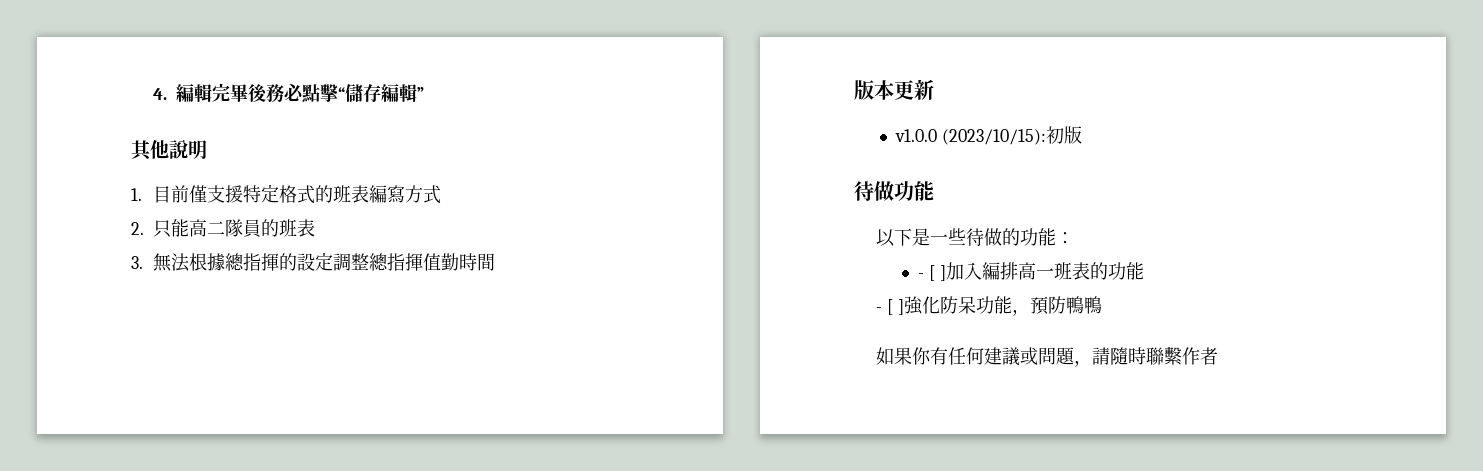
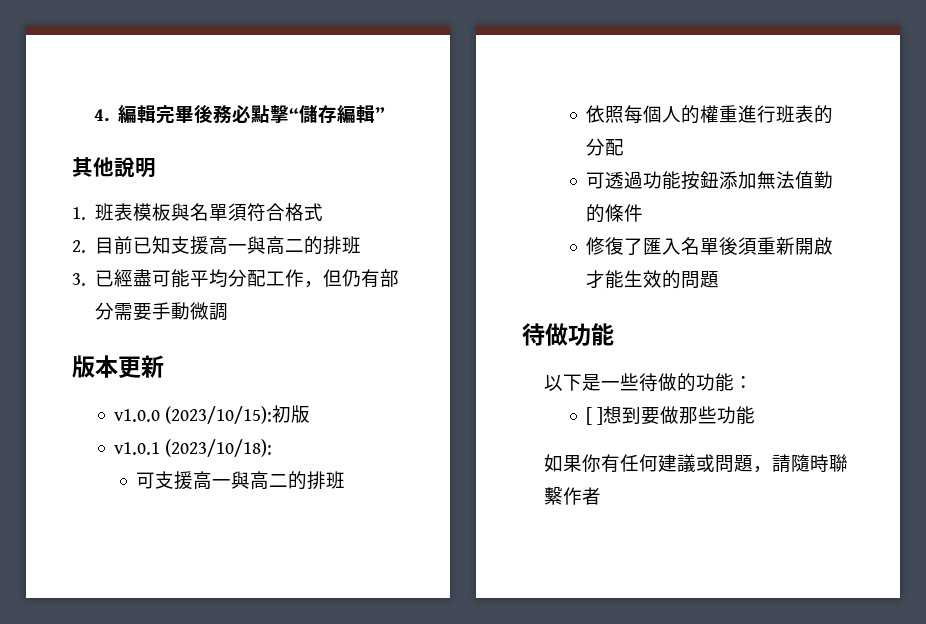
- 1.目前僅支援特定格式的班表編寫方式
- 2.只能高二隊員的班表
+ 1.班表模板與名單須符合格式
+ 2.目前已知支援高一與高二的排班
- 3.無法根據總指揮的設定調整總指揮值勤時間
+ 3.已經盡可能平均分配工作，但仍有部分需要手動微調
+ v1.0.1 (2023/10/18):
+ 可支援高一與高二的排班
+ 依照每個人的權重進行班表的分配
+ 可透過功能按鈕添加無法值勤的條件
+ 修復了匯入名單後須重新開啟才能生效的問題
- - [ ]加入編排高一班表的功能
- - [ ]強化防呆功能，預防鴨鴨
+ [ ]想到要做那些功能

